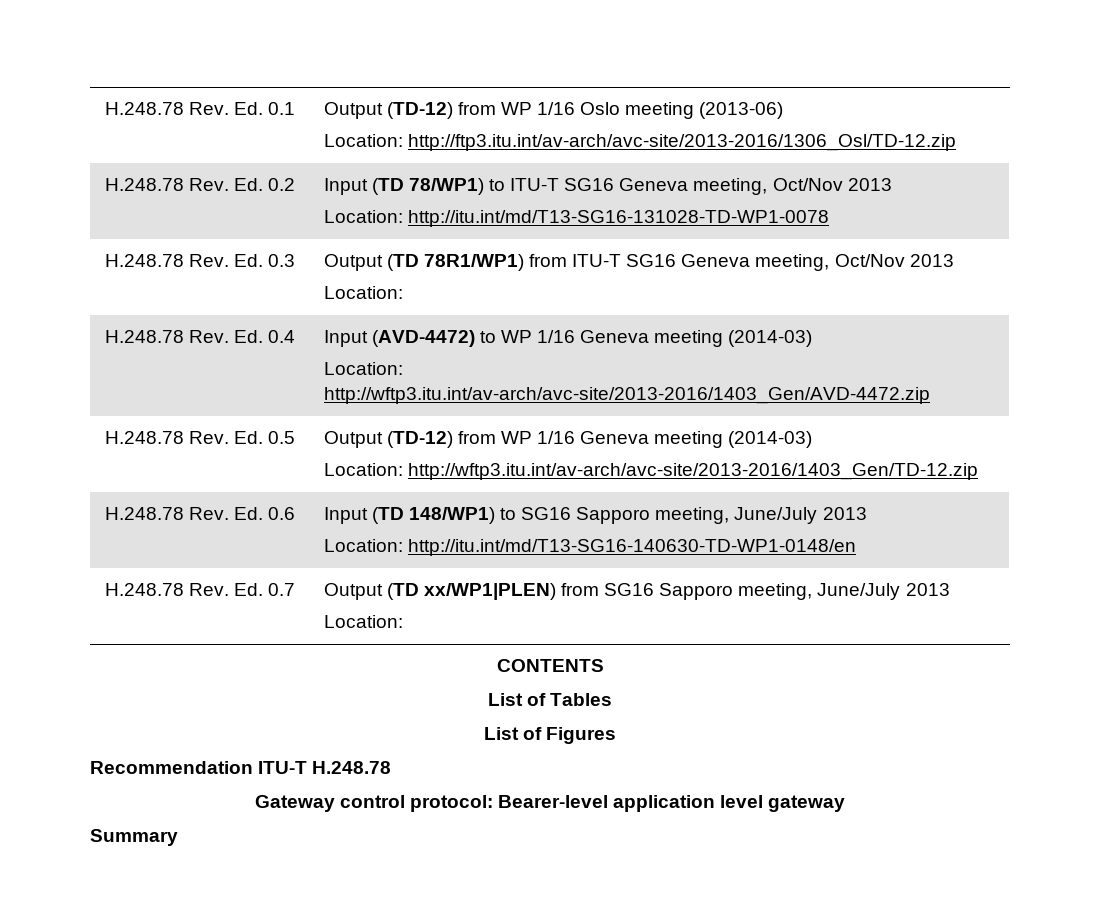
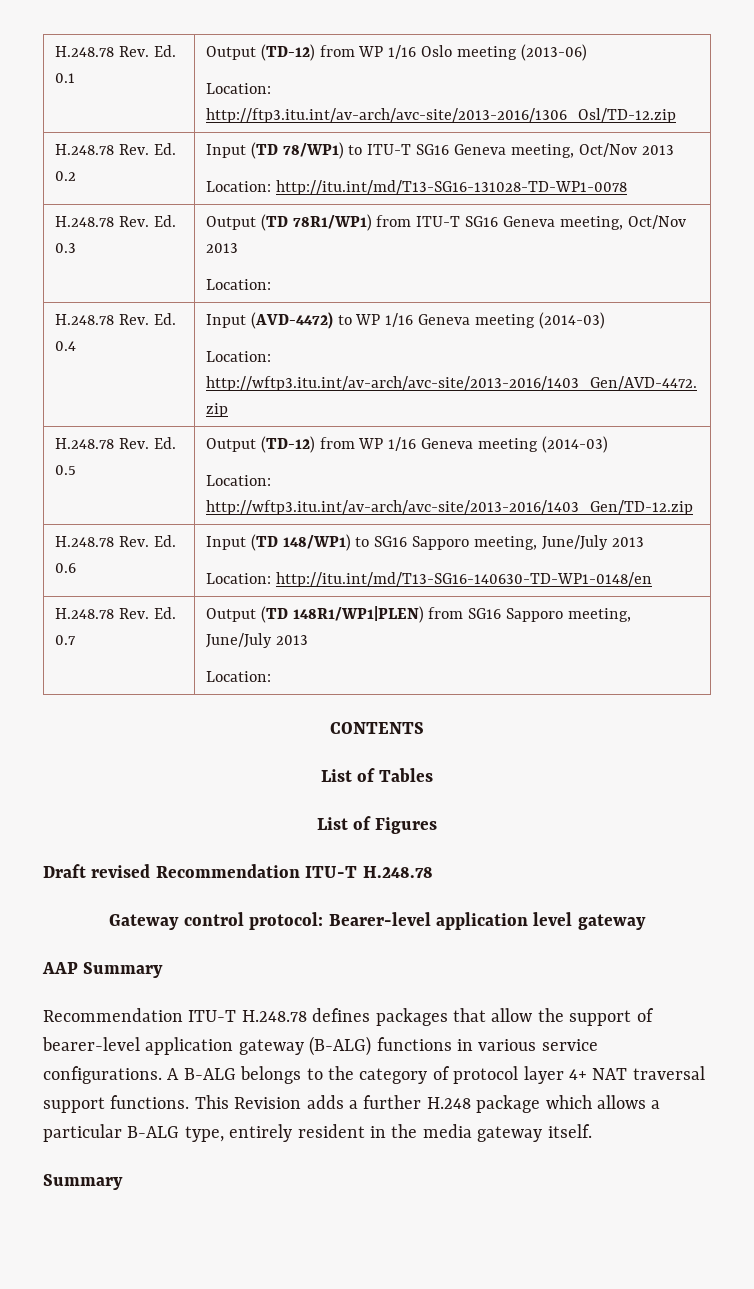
- H.248.78 Rev. Ed. 0.7 | Output (TD xx/WP1|PLEN) from SG16 Sapporo meeting, June/July 2013
+ H.248.78 Rev. Ed. 0.7 | Output (TD 148R1/WP1|PLEN) from SG16 Sapporo meeting, June/July 2013
- Recommendation ITU-T H.248.78
+ Draft revised Recommendation ITU-T H.248.78
+ AAP Summary
+ Recommendation ITU-T H.248.78 defines packages that allow the support of bearer-level application gateway (B-ALG) functions in various service configurations. A B-ALG belongs to the category of protocol layer 4+ NAT traversal support functions. This Revision adds a further H.248 package which allows a particular B-ALG type, entirely resident in the media gateway itself.

